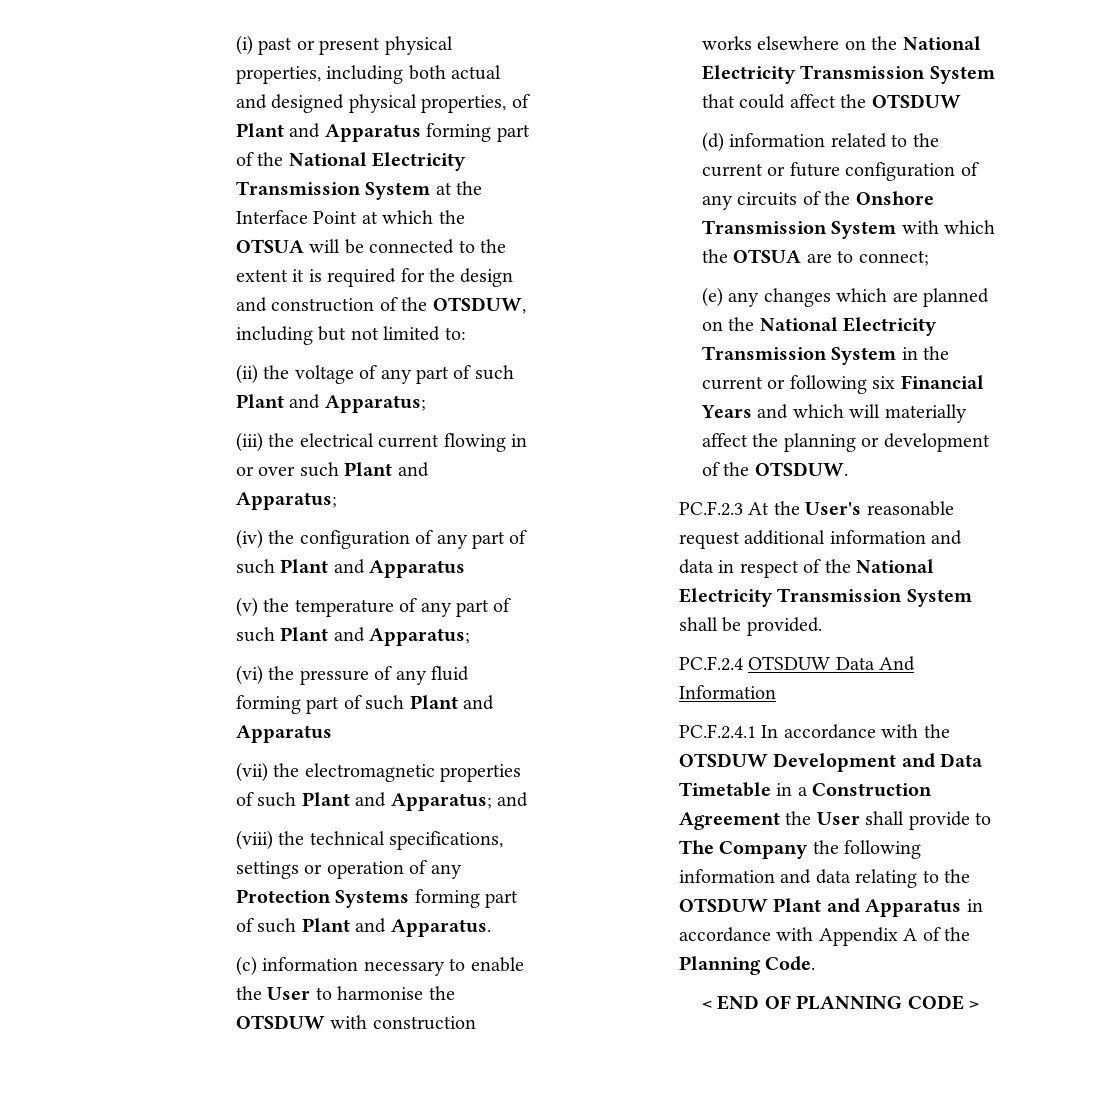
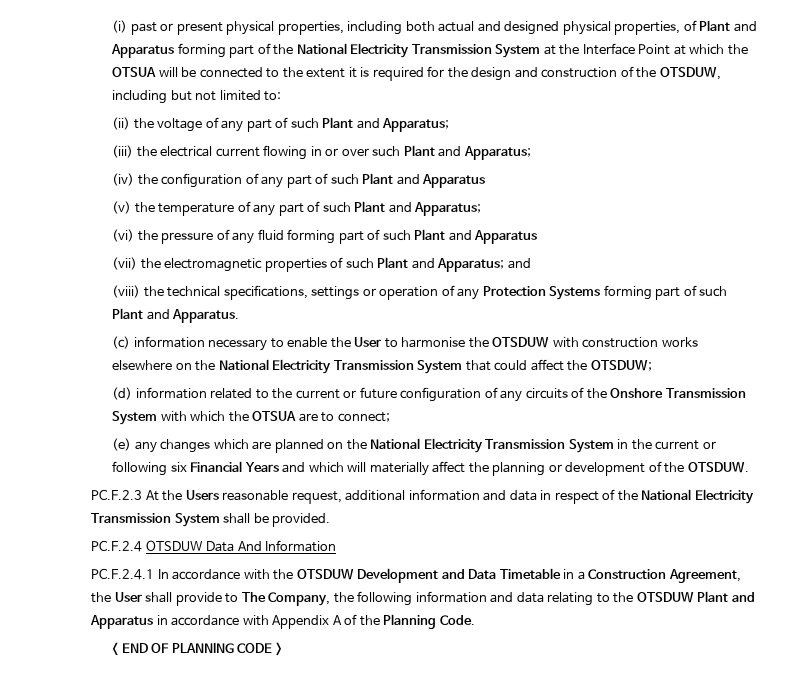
- (c) information necessary to enable the User to harmonise the OTSDUW with construction works elsewhere on the National Electricity Transmission System that could affect the OTSDUW
+ (c) information necessary to enable the User to harmonise the OTSDUW with construction works elsewhere on the National Electricity Transmission System that could affect the OTSDUW;
- PC.F.2.3 At the User's reasonable request additional information and data in respect of the National Electricity Transmission System shall be provided.
+ PC.F.2.3 At the Users reasonable request, additional information and data in respect of the National Electricity Transmission System shall be provided.
- PC.F.2.4.1 In accordance with the OTSDUW Development and Data Timetable in a Construction Agreement the User shall provide to The Company the following information and data relating to the OTSDUW Plant and Apparatus in accordance with Appendix A of the Planning Code.
+ PC.F.2.4.1 In accordance with the OTSDUW Development and Data Timetable in a Construction Agreement, the User shall provide to The Company, the following information and data relating to the OTSDUW Plant and Apparatus in accordance with Appendix A of the Planning Code.

